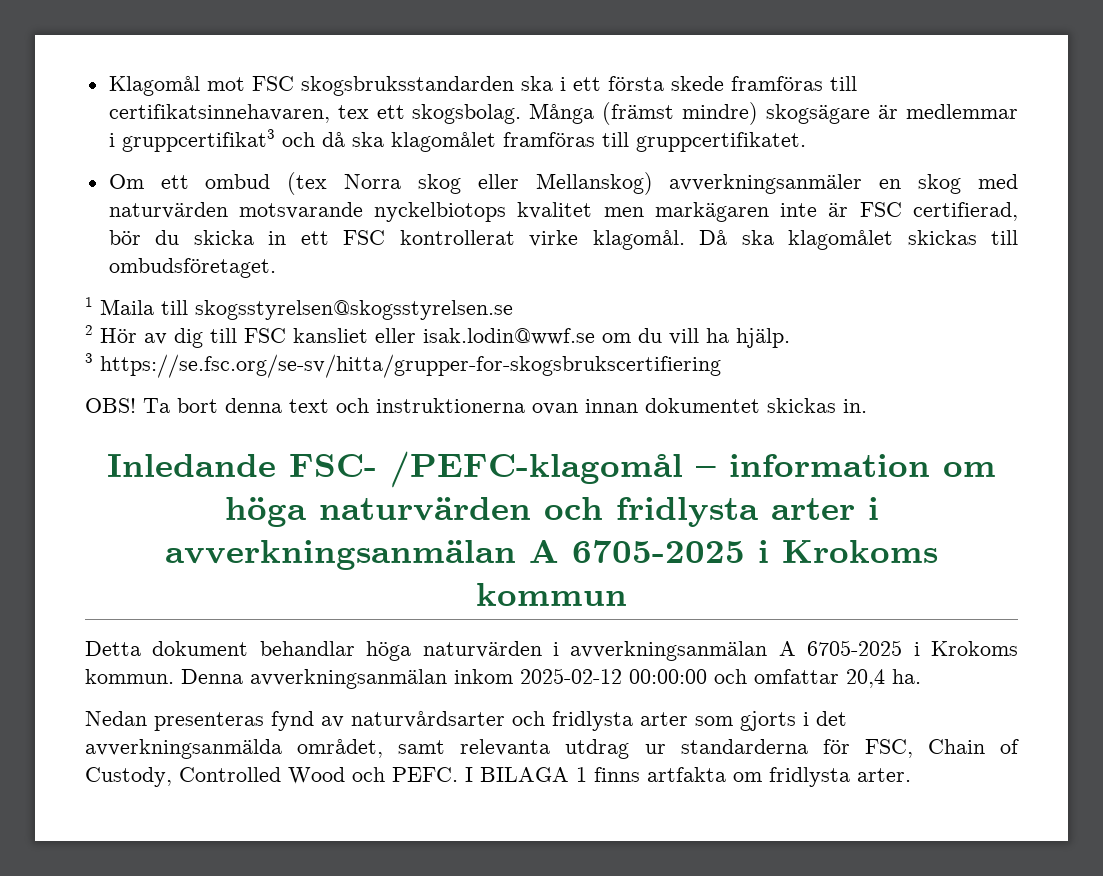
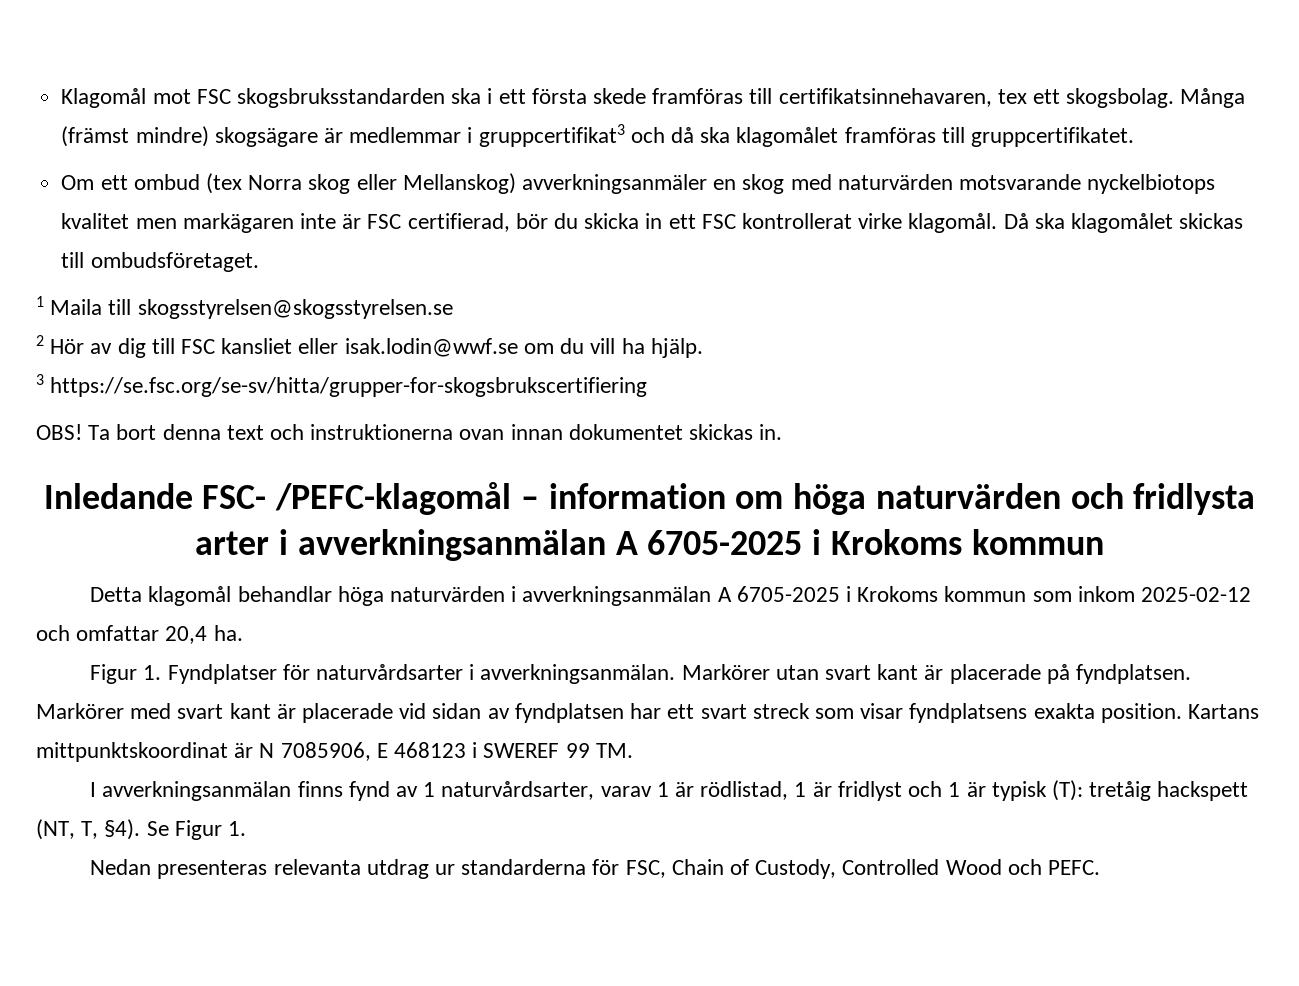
- Detta dokument behandlar höga naturvärden i avverkningsanmälan A 6705-2025 i Krokoms kommun. Denna avverkningsanmälan inkom 2025-02-12 00:00:00 och omfattar 20,4 ha.
+ Detta klagomål behandlar höga naturvärden i avverkningsanmälan A 6705-2025 i Krokoms kommun som inkom 2025-02-12 och omfattar 20,4 ha.
- Nedan presenteras fynd av naturvårdsarter och fridlysta arter som gjorts i det avverkningsanmälda området, samt relevanta utdrag ur standarderna för FSC, Chain of Custody, Controlled Wood och PEFC. I BILAGA 1 finns artfakta om fridlysta arter.
+ Figur 1. Fyndplatser för naturvårdsarter i avverkningsanmälan. Markörer utan svart kant är placerade på fyndplatsen. Markörer med svart kant är placerade vid sidan av fyndplatsen har ett svart streck som visar fyndplatsens exakta position. Kartans mittpunktskoordinat är N 7085906, E 468123 i SWEREF 99 TM.
+ I avverkningsanmälan finns fynd av 1 naturvårdsarter, varav 1 är rödlistad, 1 är fridlyst och 1 är typisk (T): tretåig hackspett (NT, T, §4). Se Figur 1.
+ Nedan presenteras relevanta utdrag ur standarderna för FSC, Chain of Custody, Controlled Wood och PEFC.

